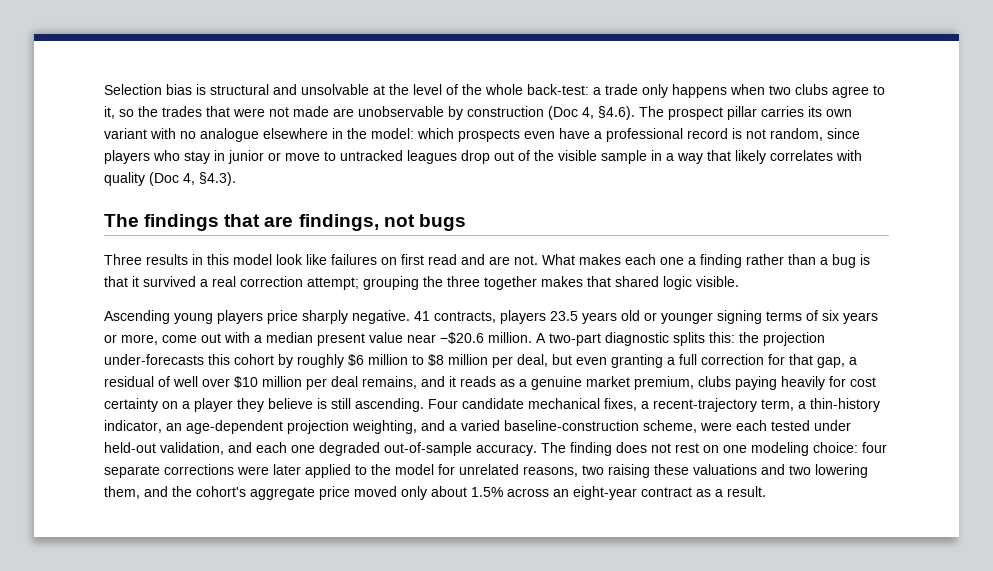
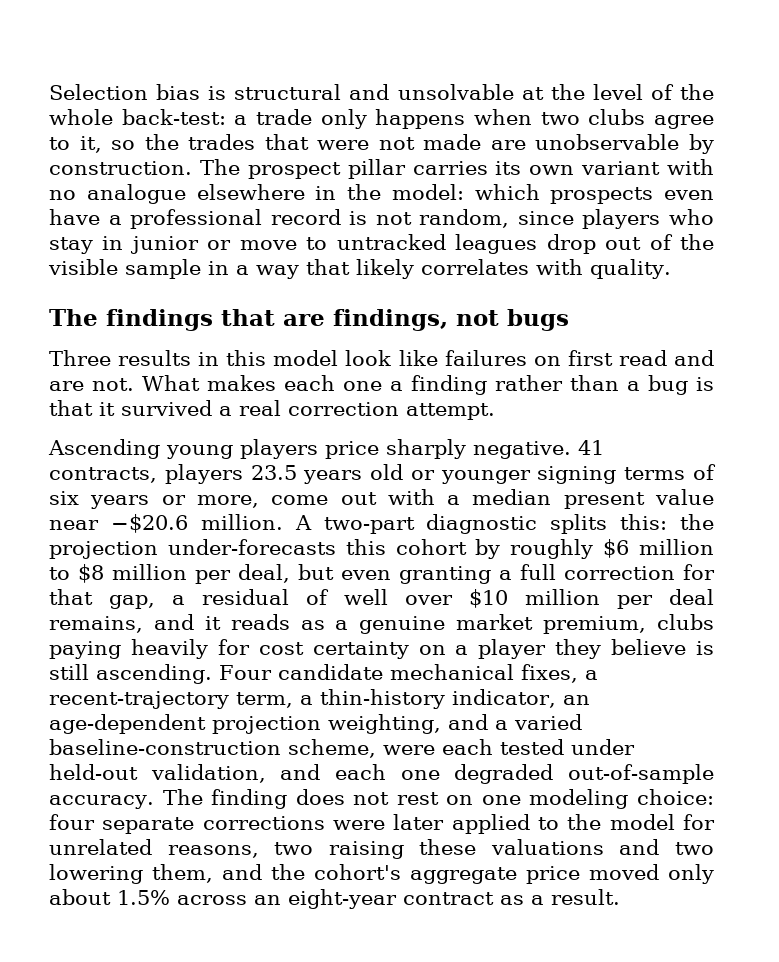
- a trade only happens when two clubs agree to it, so the trades that were not made are unobservable by construction (Doc 4, §4.6). The prospect pillar carries its own variant with no analogue elsewhere in the model:
+ a trade only happens when two clubs agree to it, so the trades that were not made are unobservable by construction. The prospect pillar carries its own variant with no analogue elsewhere in the model:
- which prospects even have a professional record is not random, since players who stay in junior or move to untracked leagues drop out of the visible sample in a way that likely correlates with quality (Doc 4, §4.3).
+ which prospects even have a professional record is not random, since players who stay in junior or move to untracked leagues drop out of the visible sample in a way that likely correlates with quality.
- What makes each one a finding rather than a bug is that it survived a real correction attempt; grouping the three together makes that shared logic visible.
+ What makes each one a finding rather than a bug is that it survived a real correction attempt.

